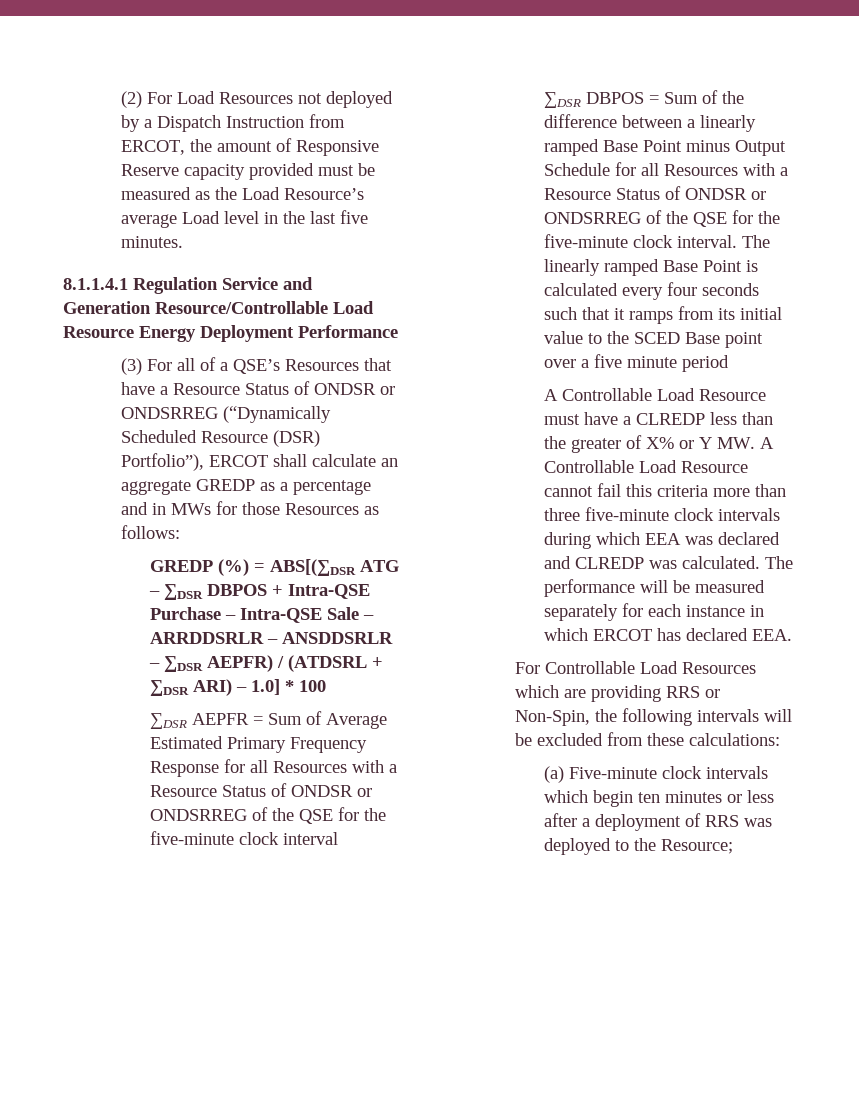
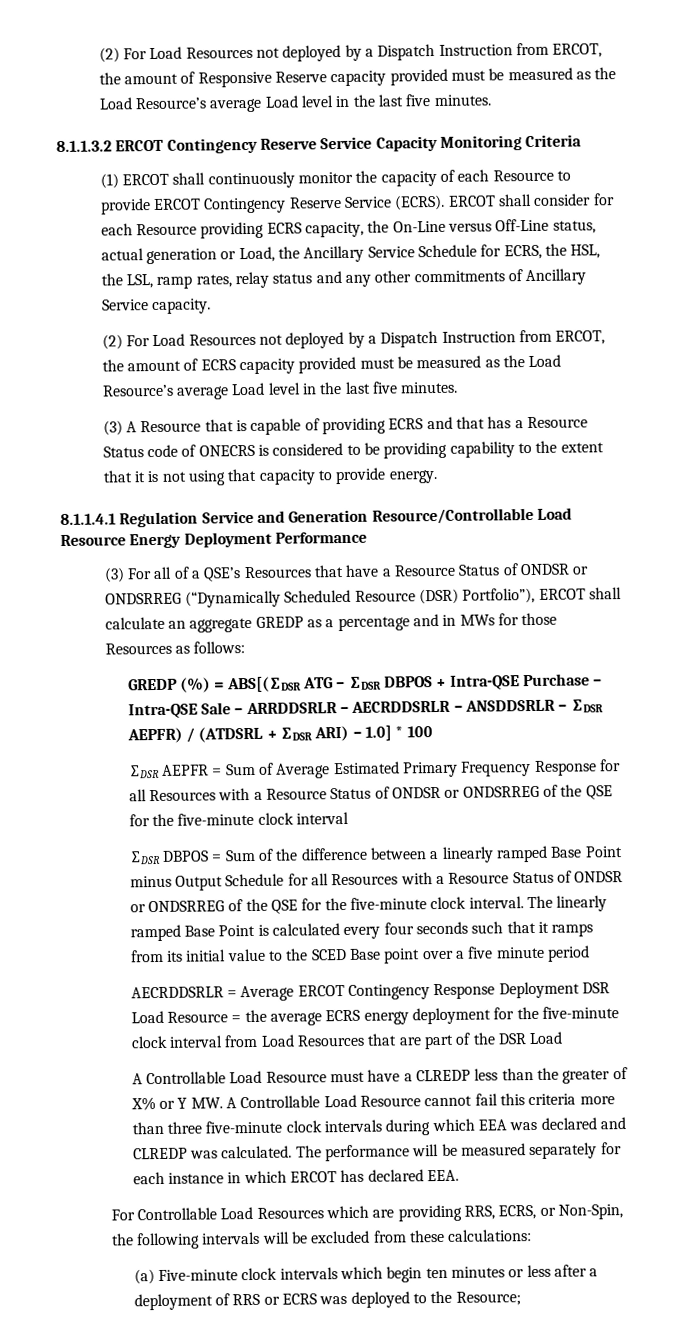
+ 8.1.1.3.2 ERCOT Contingency Reserve Service Capacity Monitoring Criteria
+ (1) ERCOT shall continuously monitor the capacity of each Resource to provide ERCOT Contingency Reserve Service (ECRS). ERCOT shall consider for each Resource providing ECRS capacity, the On-Line versus Off-Line status, actual generation or Load, the Ancillary Service Schedule for ECRS, the HSL, the LSL, ramp rates, relay status and any other commitments of Ancillary Service capacity.
+ (2) For Load Resources not deployed by a Dispatch Instruction from ERCOT, the amount of ECRS capacity provided must be measured as the Load Resource’s average Load level in the last five minutes.
+ (3) A Resource that is capable of providing ECRS and that has a Resource Status code of ONECRS is considered to be providing capability to the extent that it is not using that capacity to provide energy.
- GREDP (%) = ABS[(∑DSR ATG – ∑DSR DBPOS + Intra-QSE Purchase – Intra-QSE Sale – ARRDDSRLR – ANSDDSRLR – ∑DSR AEPFR) / (ATDSRL + ∑DSR ARI) – 1.0] * 100
+ GREDP (%) = ABS[(∑DSR ATG – ∑DSR DBPOS + Intra-QSE Purchase – Intra-QSE Sale – ARRDDSRLR – AECRDDSRLR – ANSDDSRLR – ∑DSR AEPFR) / (ATDSRL + ∑DSR ARI) – 1.0] * 100
+ AECRDDSRLR = Average ERCOT Contingency Response Deployment DSR Load Resource = the average ECRS energy deployment for the five-minute clock interval from Load Resources that are part of the DSR Load
- For Controllable Load Resources which are providing RRS or Non-Spin, the following intervals will be excluded from these calculations:
+ For Controllable Load Resources which are providing RRS, ECRS, or Non-Spin, the following intervals will be excluded from these calculations:
- (a) Five-minute clock intervals which begin ten minutes or less after a deployment of RRS was deployed to the Resource;
+ (a) Five-minute clock intervals which begin ten minutes or less after a deployment of RRS or ECRS was deployed to the Resource;

